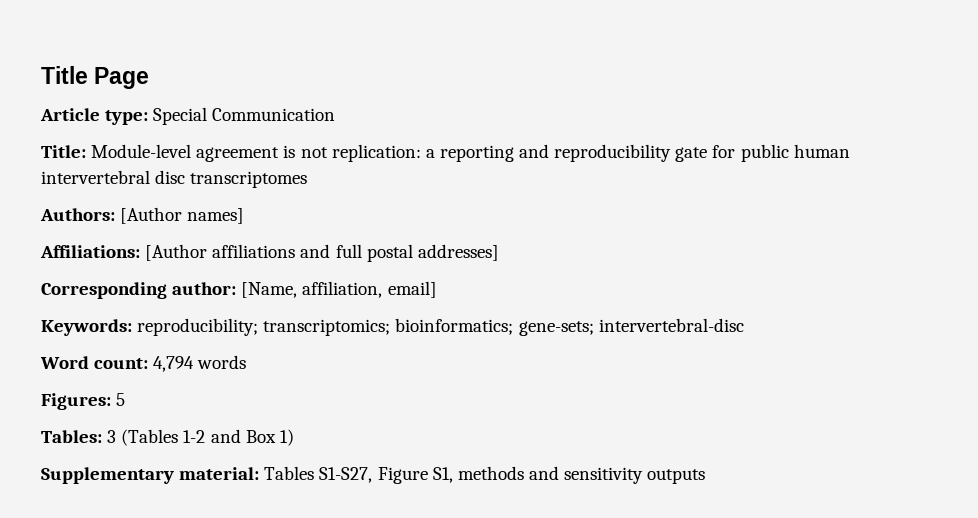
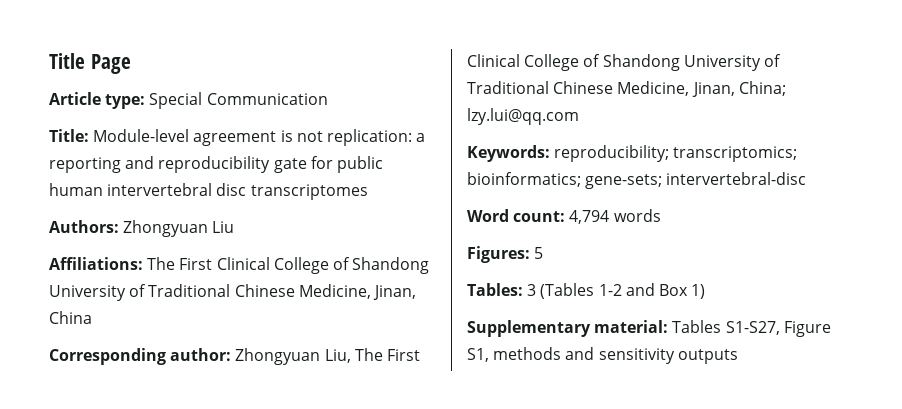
- Authors: [Author names]
+ Authors: Zhongyuan Liu
- Affiliations: [Author affiliations and full postal addresses]
- Corresponding author: [Name, affiliation, email]
+ Affiliations: The First Clinical College of Shandong University of Traditional Chinese Medicine, Jinan, China
+ Corresponding author: Zhongyuan Liu, The First Clinical College of Shandong University of Traditional Chinese Medicine, Jinan, China; lzy.lui@qq.com

